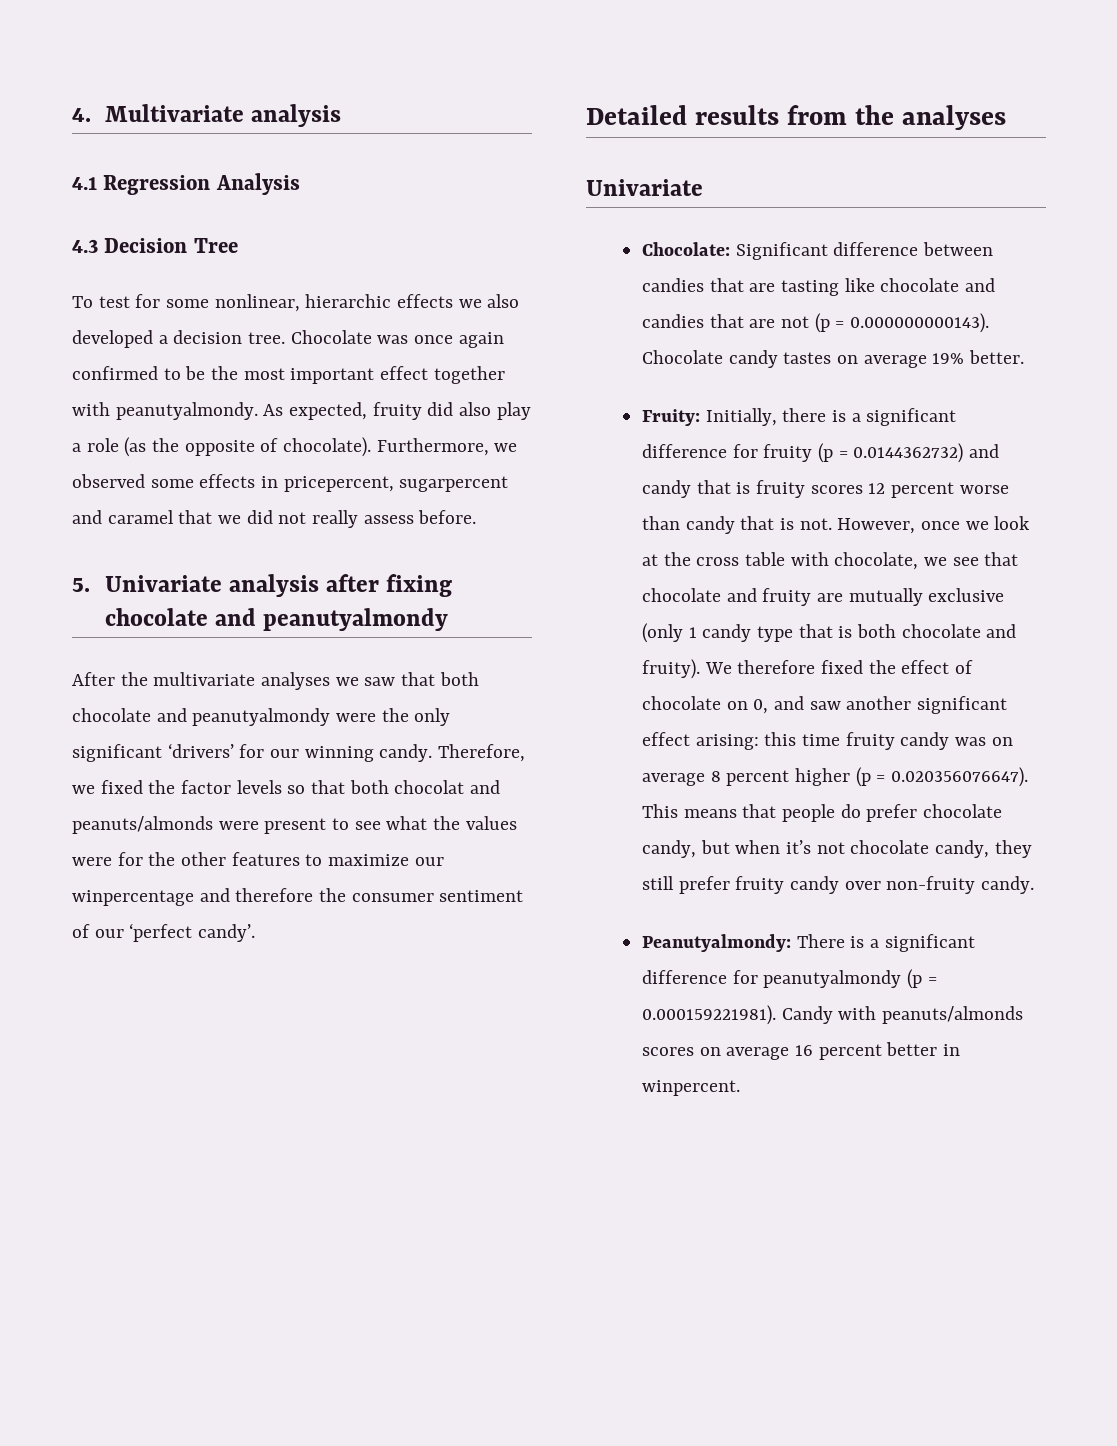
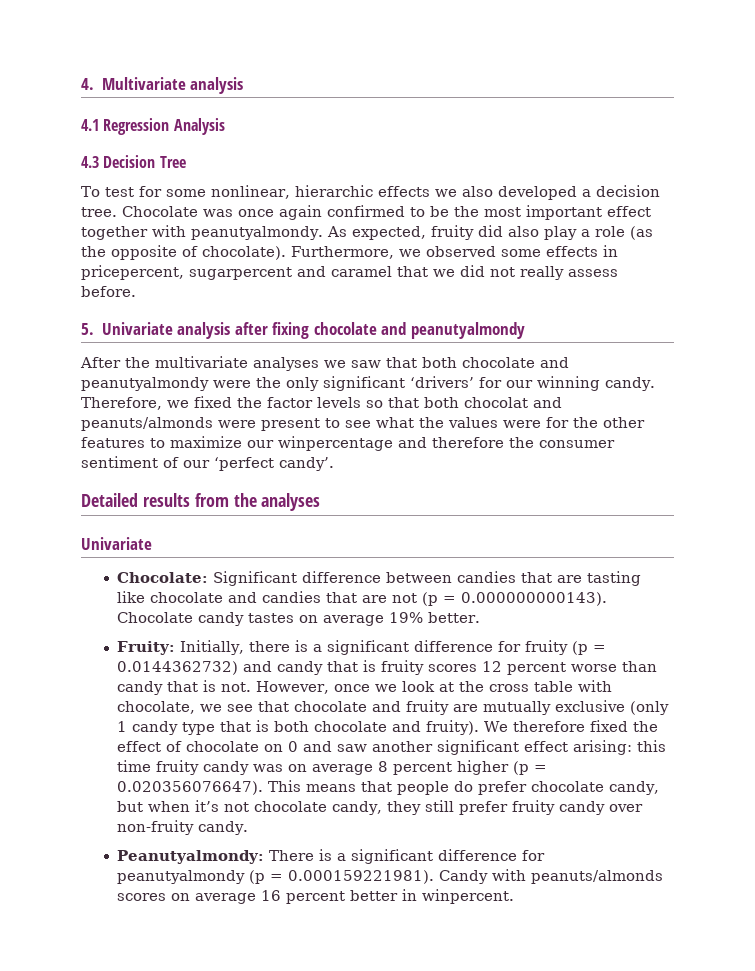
- We therefore fixed the effect of chocolate on 0, and saw another significant effect arising: this time fruity candy was on average 8 percent higher (p = 0.020356076647). This means that people do prefer chocolate candy, but when it’s not chocolate candy, they still prefer fruity candy over non-fruity candy.
+ We therefore fixed the effect of chocolate on 0 and saw another significant effect arising: this time fruity candy was on average 8 percent higher (p = 0.020356076647). This means that people do prefer chocolate candy, but when it’s not chocolate candy, they still prefer fruity candy over non-fruity candy.

